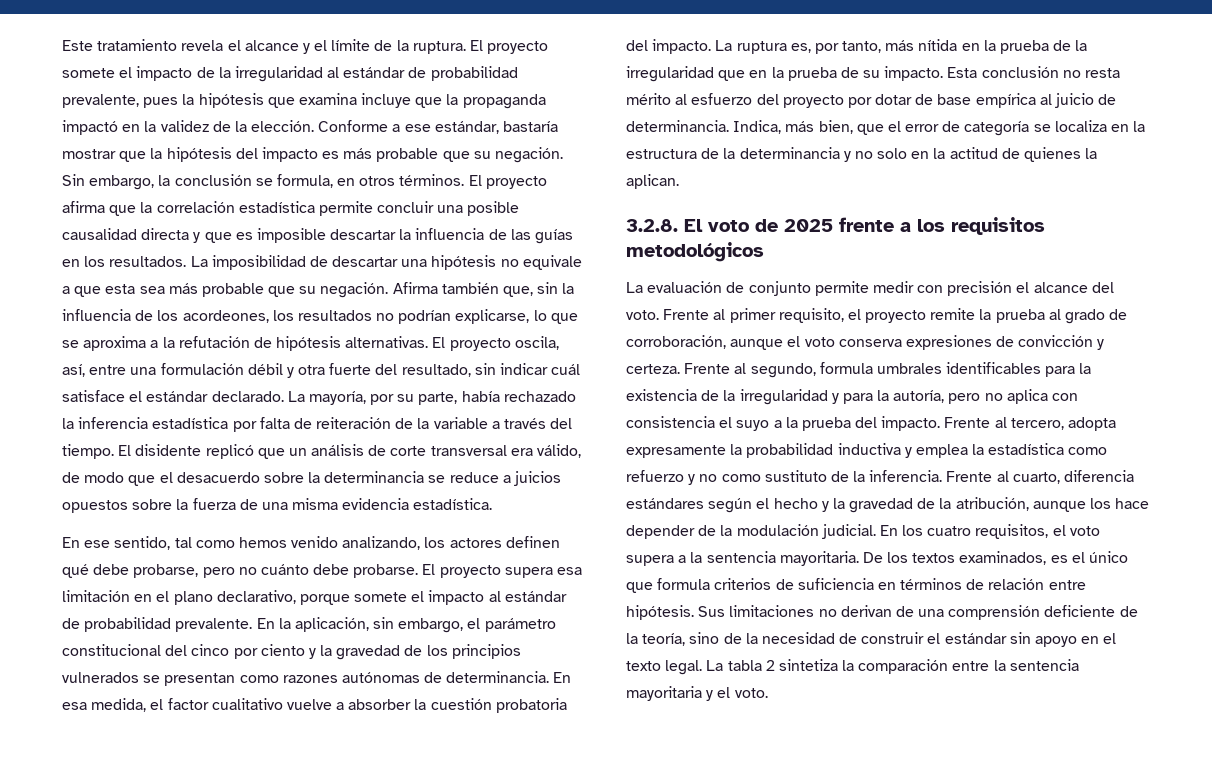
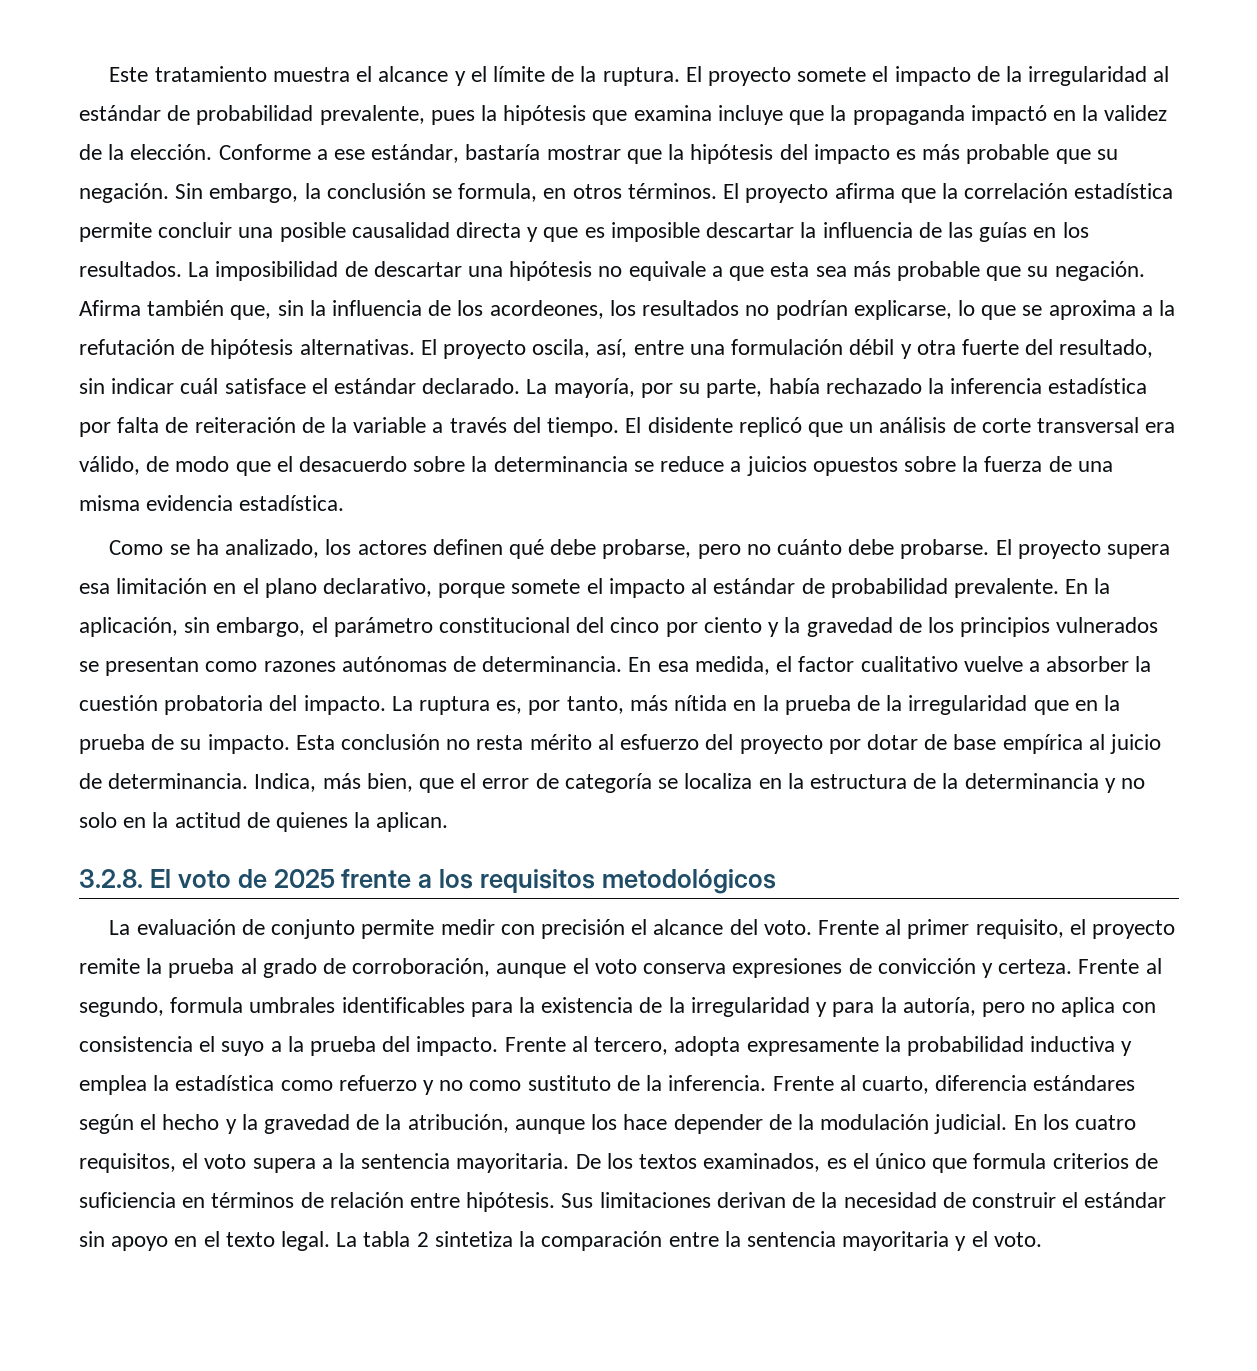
- Este tratamiento revela el alcance y el límite de la ruptura.
+ Este tratamiento muestra el alcance y el límite de la ruptura.
- En ese sentido, tal como hemos venido analizando, los actores definen qué debe probarse, pero no cuánto debe probarse.
+ Como se ha analizado, los actores definen qué debe probarse, pero no cuánto debe probarse.
- Sus limitaciones no derivan de una comprensión deficiente de la teoría, sino de la necesidad de construir el estándar sin apoyo en el texto legal.
+ Sus limitaciones derivan de la necesidad de construir el estándar sin apoyo en el texto legal.

